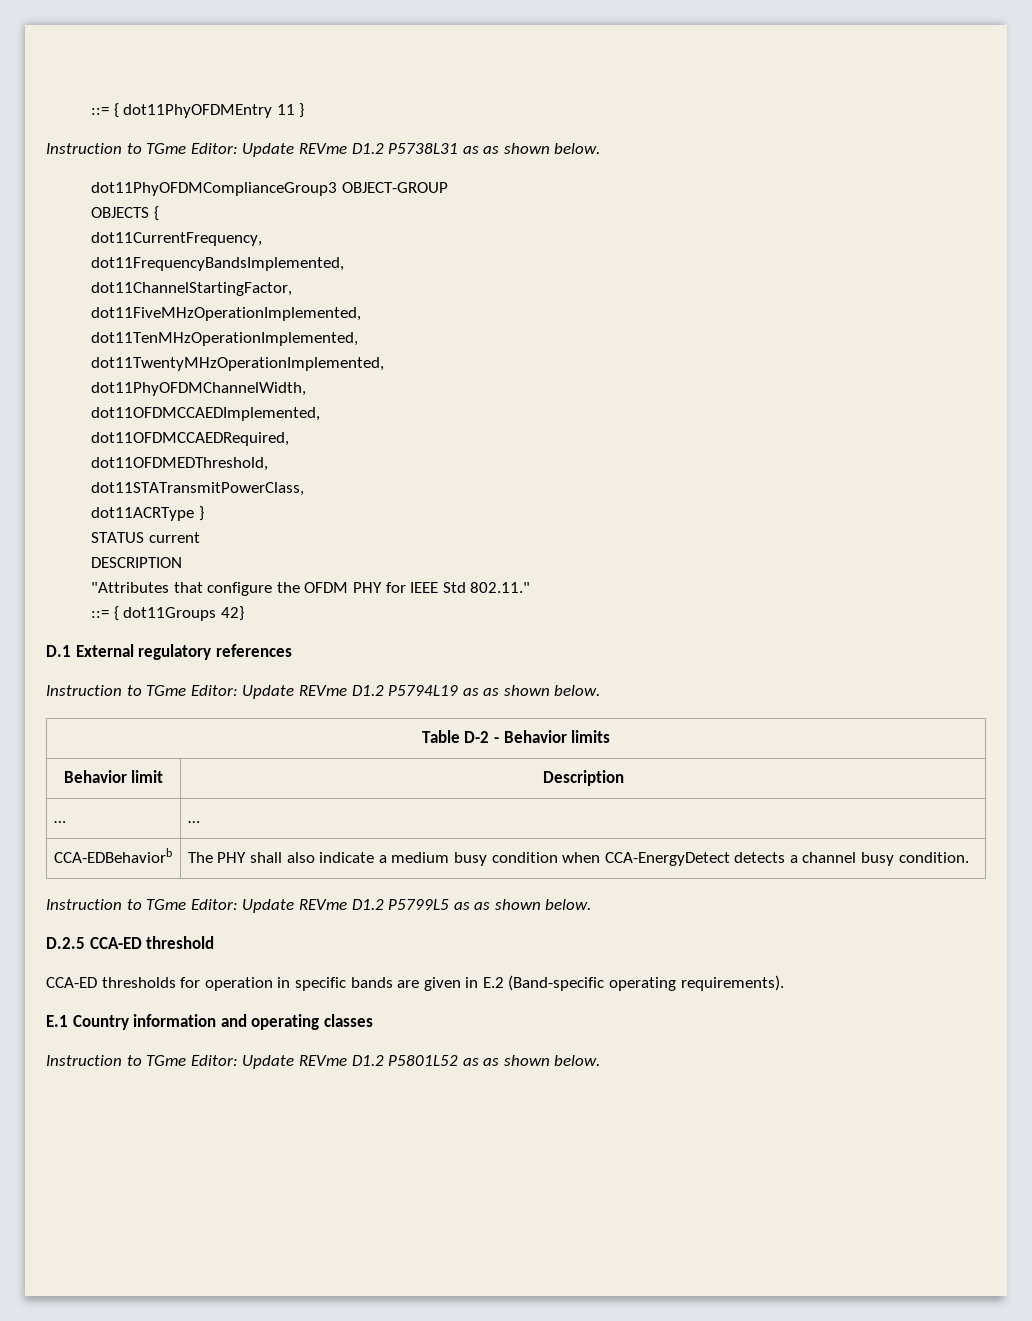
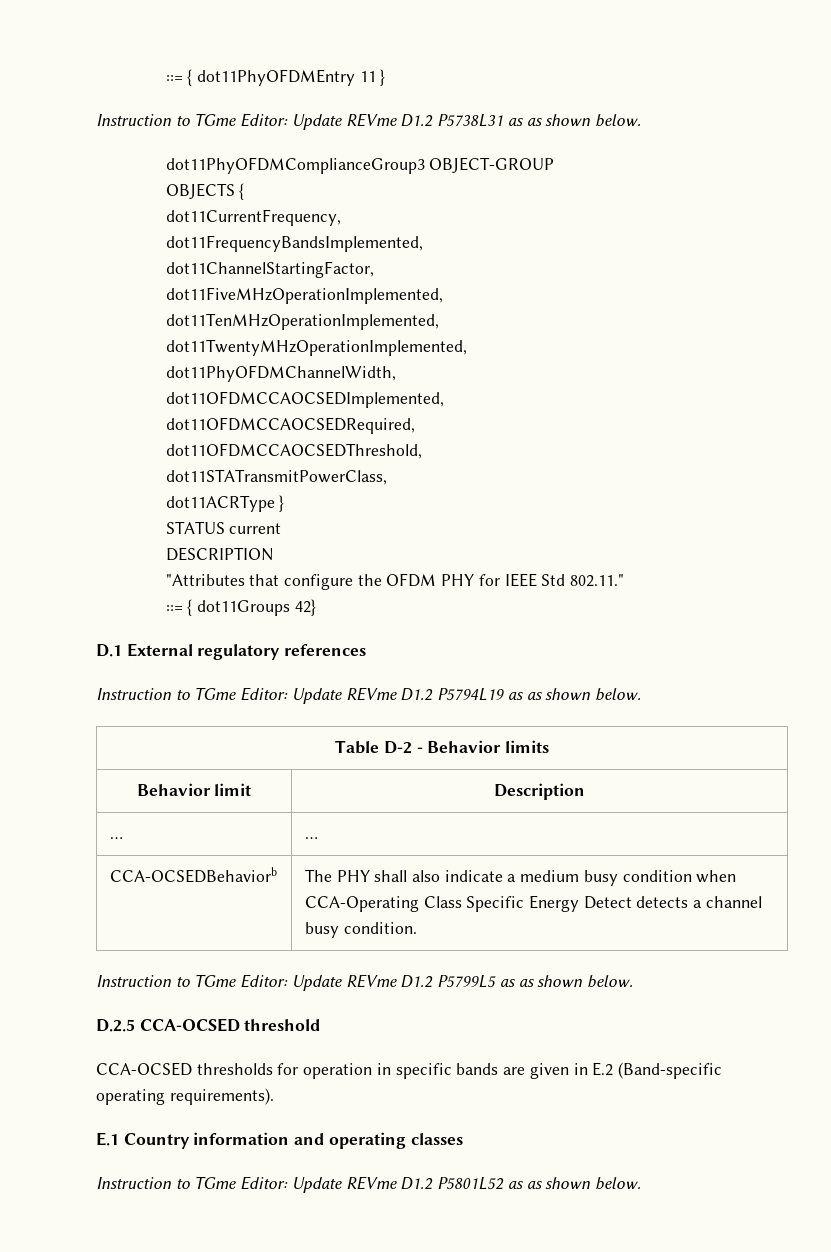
- dot11OFDMCCAEDImplemented,
- dot11OFDMCCAEDRequired,
- dot11OFDMEDThreshold,
+ dot11OFDMCCAOCSEDImplemented,
+ dot11OFDMCCAOCSEDRequired,
+ dot11OFDMCCAOCSEDThreshold,
- CCA-EDBehaviorb | The PHY shall also indicate a medium busy condition when CCA-EnergyDetect detects a channel busy condition.
+ CCA-OCSEDBehaviorb | The PHY shall also indicate a medium busy condition when CCA-Operating Class Specific Energy Detect detects a channel busy condition.
- D.2.5 CCA-ED threshold
+ D.2.5 CCA-OCSED threshold
- CCA-ED thresholds for operation in specific bands are given in E.2 (Band-specific operating requirements).
+ CCA-OCSED thresholds for operation in specific bands are given in E.2 (Band-specific operating requirements).

